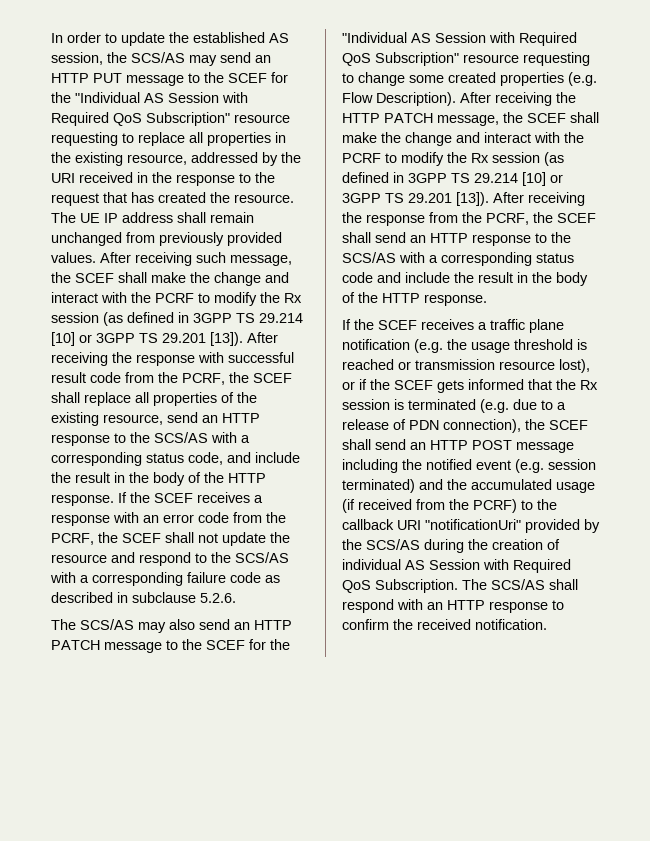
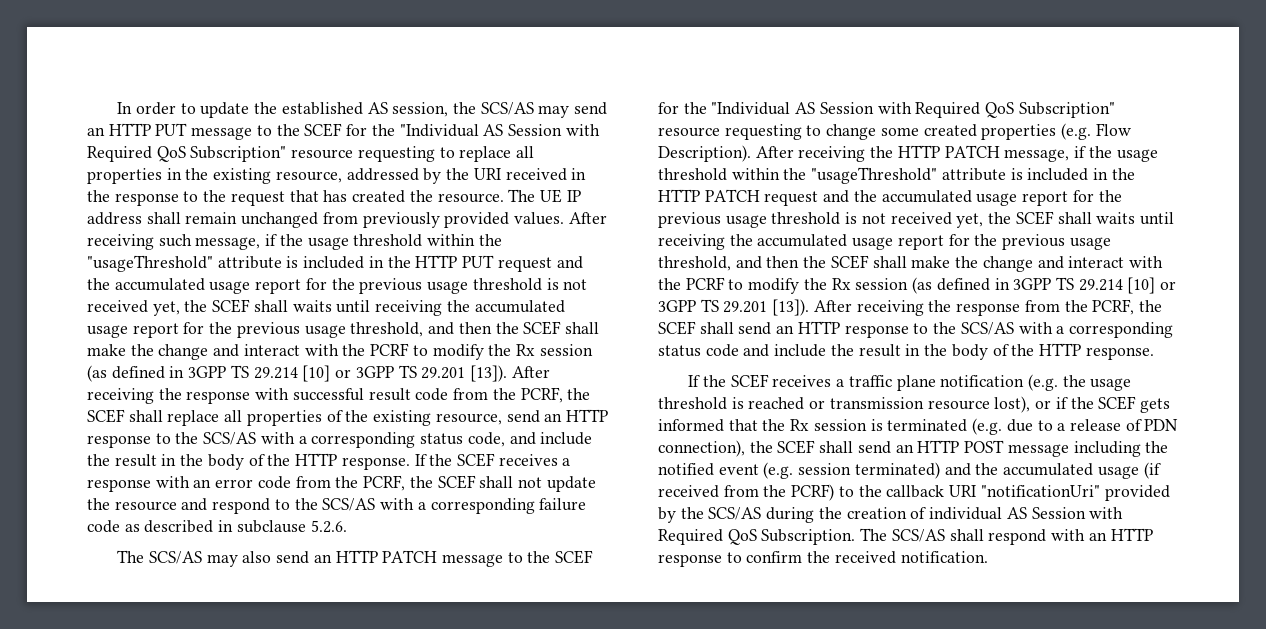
- After receiving such message, the SCEF shall make the change and interact with the PCRF to modify the Rx session (as defined in 3GPP TS 29.214 [10] or 3GPP TS 29.201 [13]).
+ After receiving such message, if the usage threshold within the "usageThreshold" attribute is included in the HTTP PUT request and the accumulated usage report for the previous usage threshold is not received yet, the SCEF shall waits until receiving the accumulated usage report for the previous usage threshold, and then the SCEF shall make the change and interact with the PCRF to modify the Rx session (as defined in 3GPP TS 29.214 [10] or 3GPP TS 29.201 [13]).
- After receiving the HTTP PATCH message, the SCEF shall make the change and interact with the PCRF to modify the Rx session (as defined in 3GPP TS 29.214 [10] or 3GPP TS 29.201 [13]).
+ After receiving the HTTP PATCH message, if the usage threshold within the "usageThreshold" attribute is included in the HTTP PATCH request and the accumulated usage report for the previous usage threshold is not received yet, the SCEF shall waits until receiving the accumulated usage report for the previous usage threshold, and then the SCEF shall make the change and interact with the PCRF to modify the Rx session (as defined in 3GPP TS 29.214 [10] or 3GPP TS 29.201 [13]).

